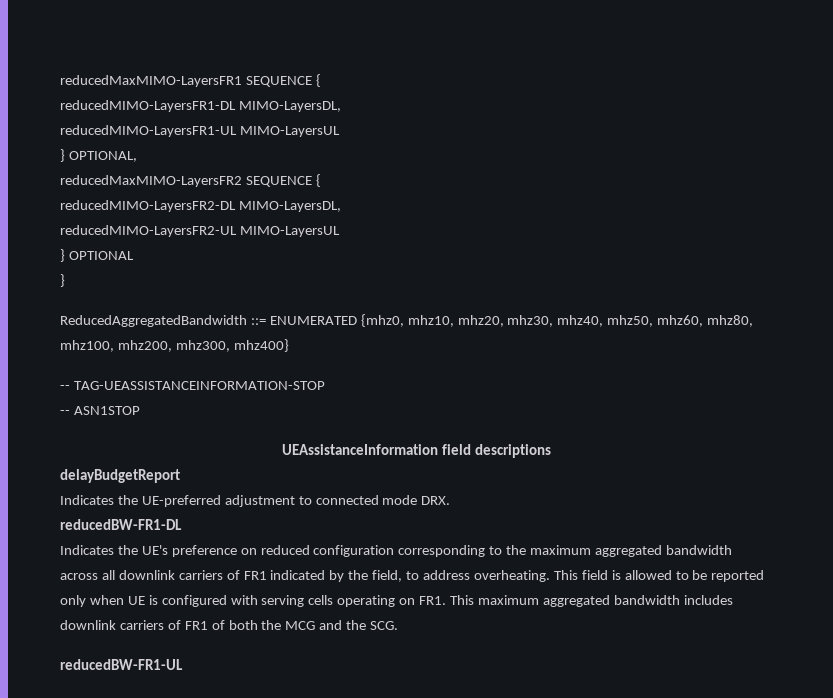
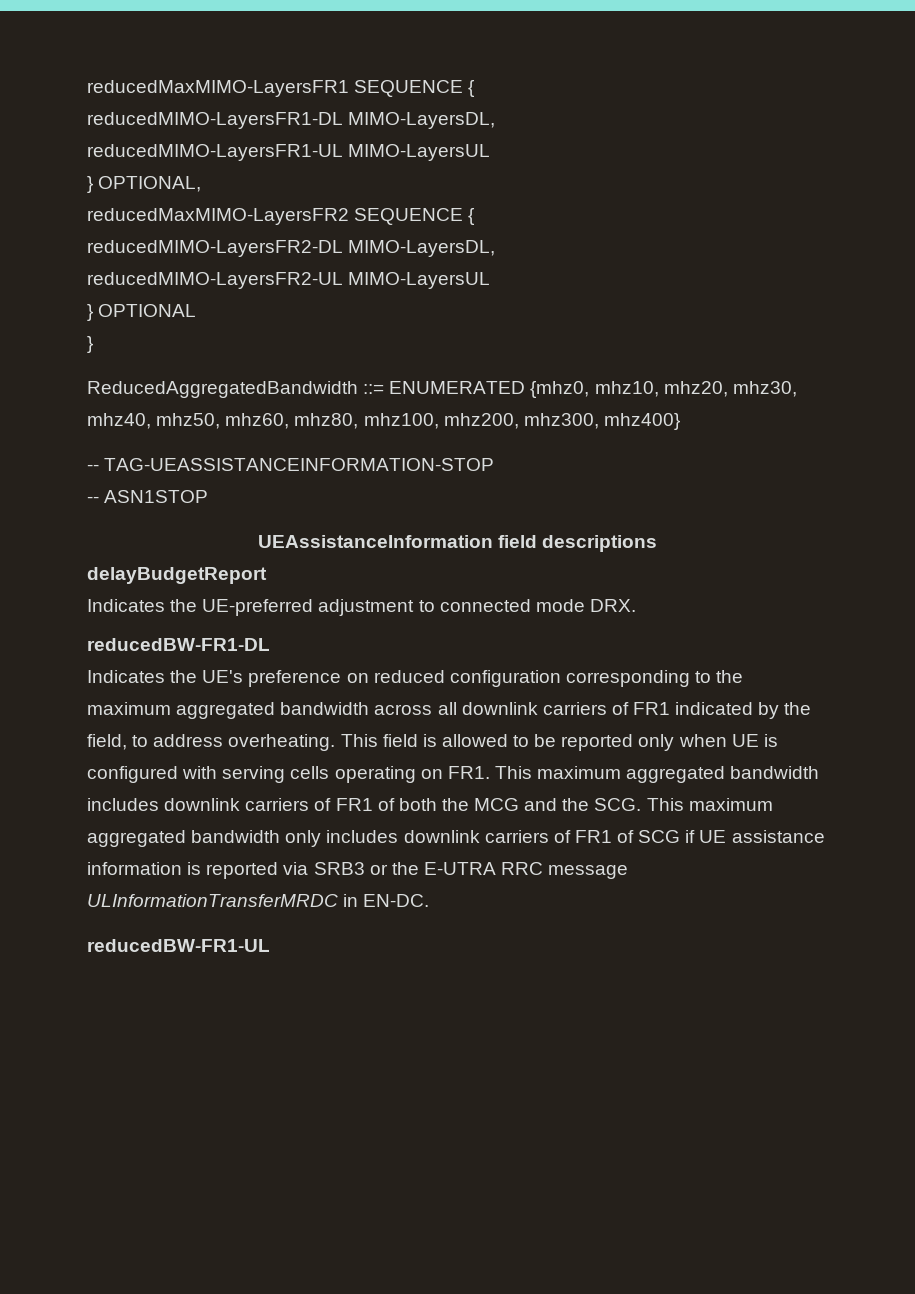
- This field is allowed to be reported only when UE is configured with serving cells operating on FR1. This maximum aggregated bandwidth includes downlink carriers of FR1 of both the MCG and the SCG.
+ This field is allowed to be reported only when UE is configured with serving cells operating on FR1. This maximum aggregated bandwidth includes downlink carriers of FR1 of both the MCG and the SCG. This maximum aggregated bandwidth only includes downlink carriers of FR1 of SCG if UE assistance information is reported via SRB3 or the E-UTRA RRC message ULInformationTransferMRDC in EN-DC.

